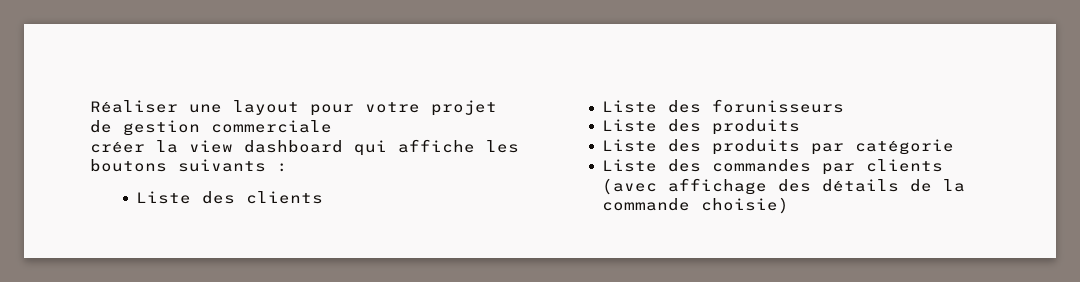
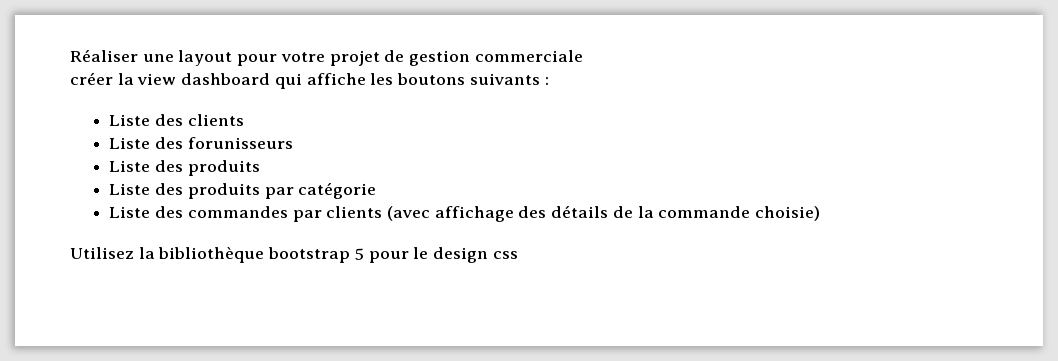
+ Utilisez la bibliothèque bootstrap 5 pour le design css

